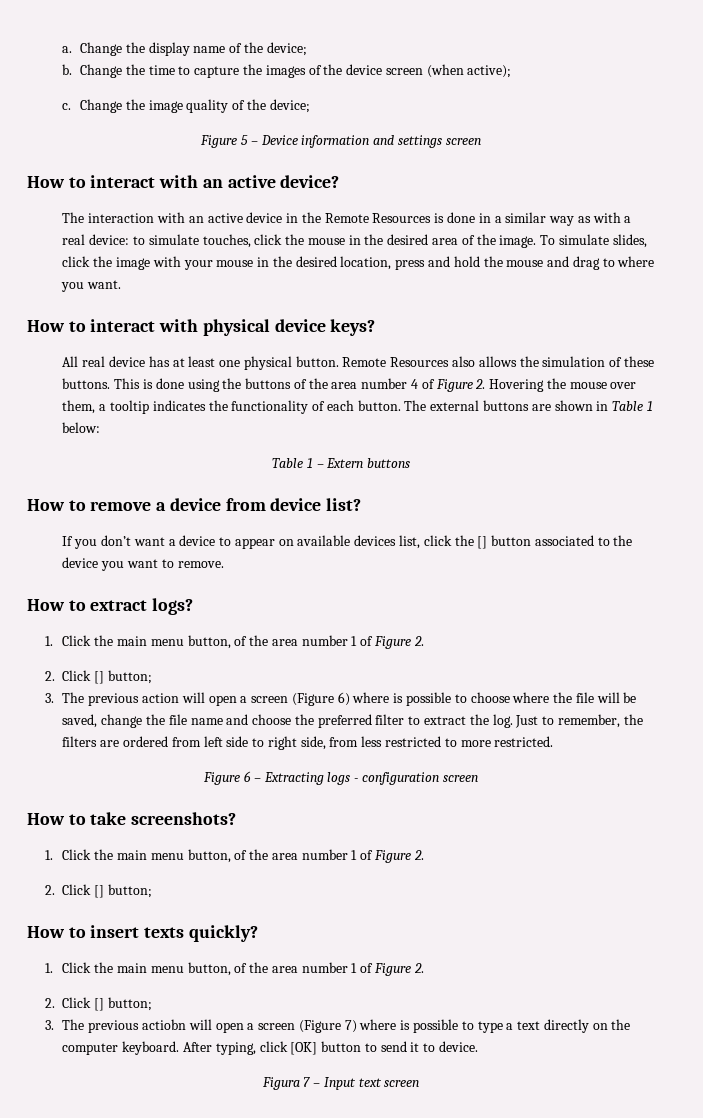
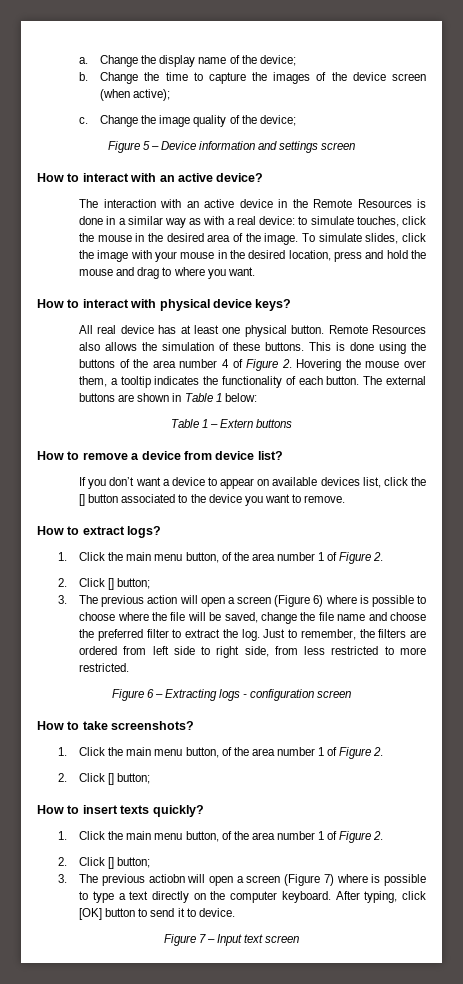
- Figura 7 – Input text screen
+ Figure 7 – Input text screen

